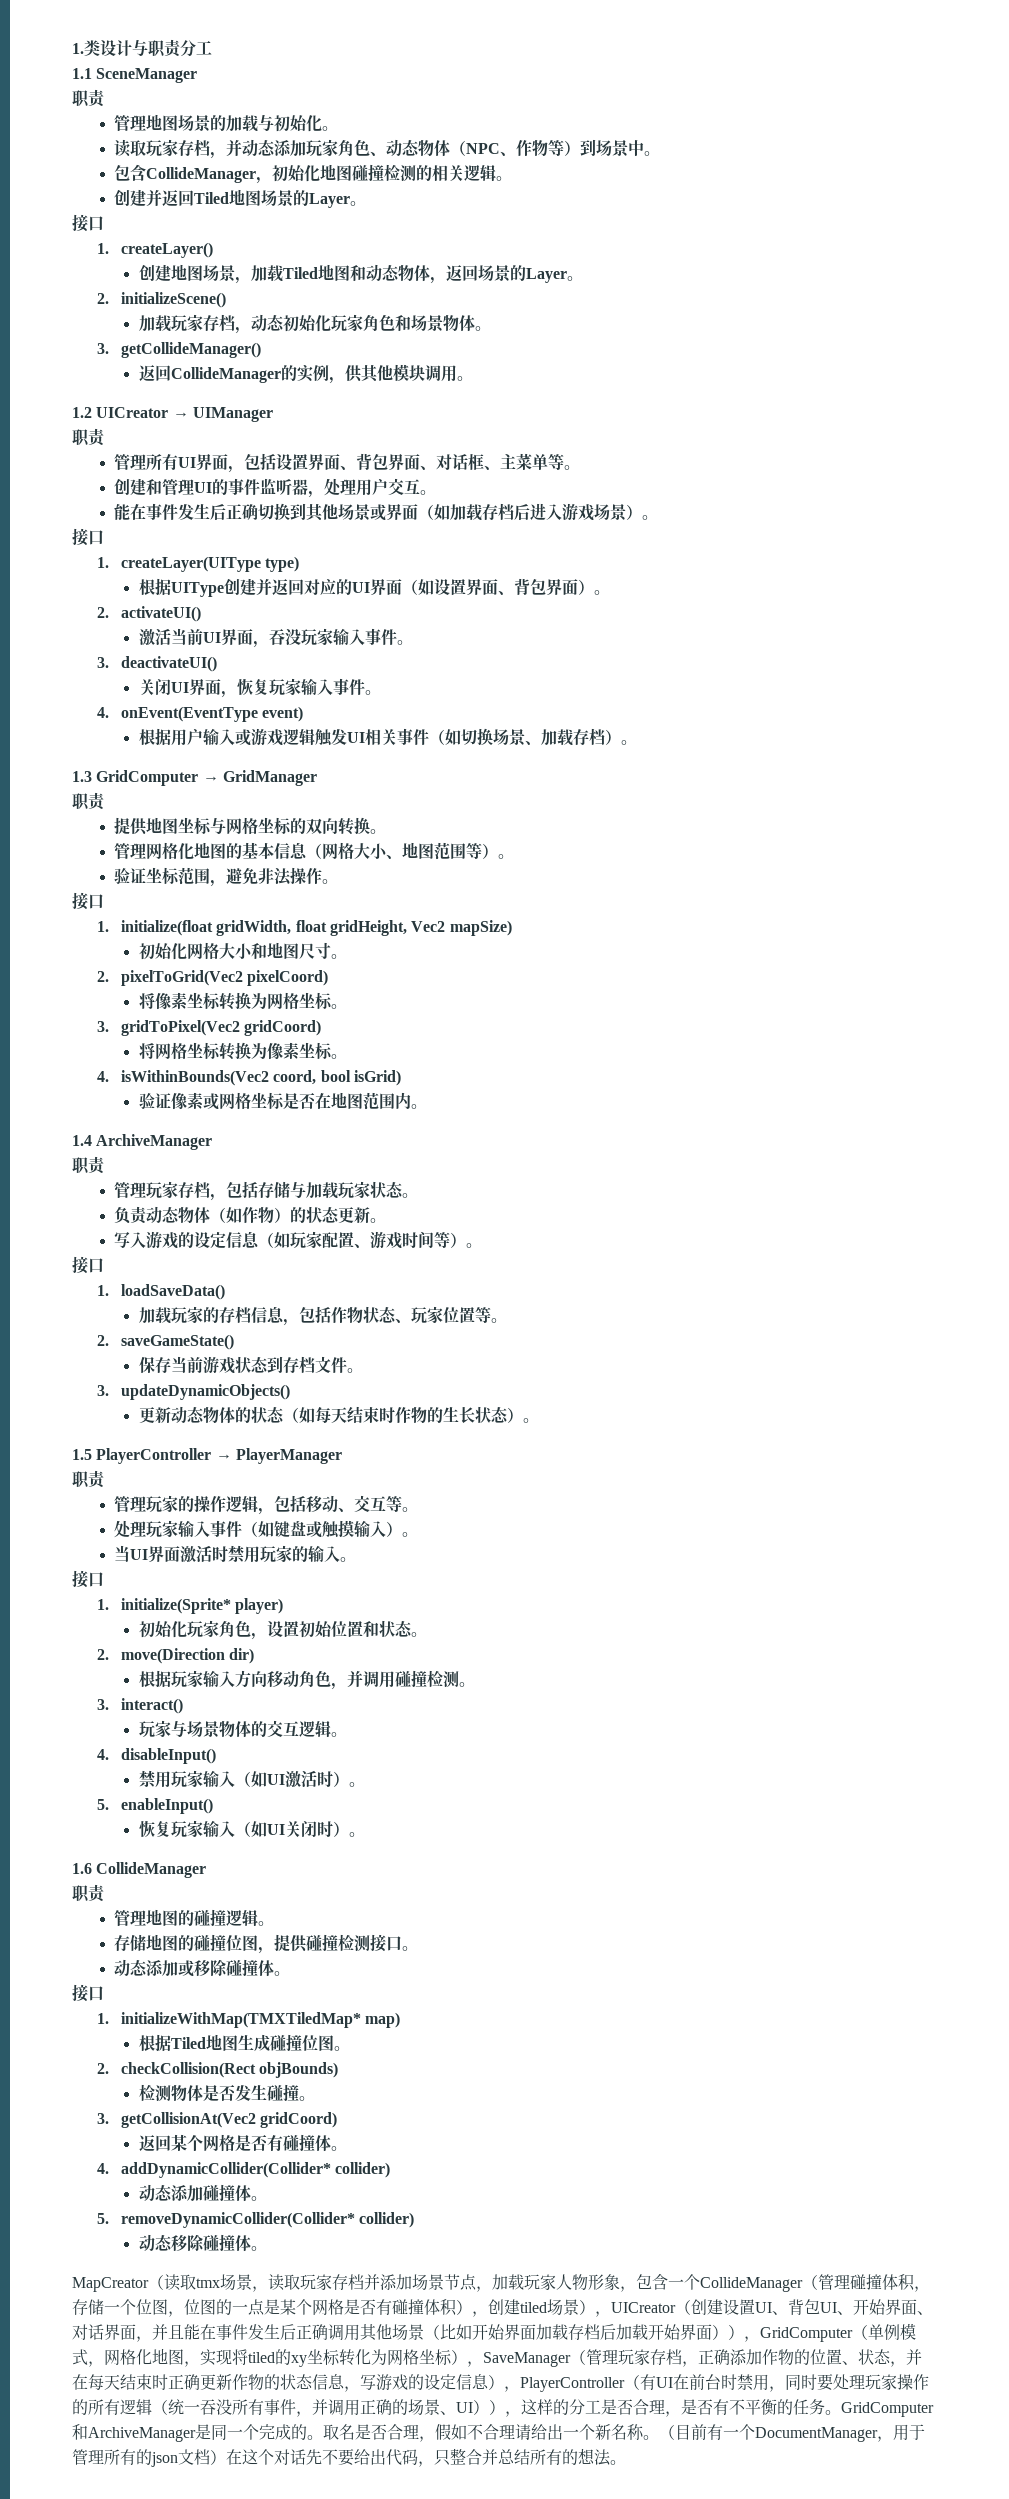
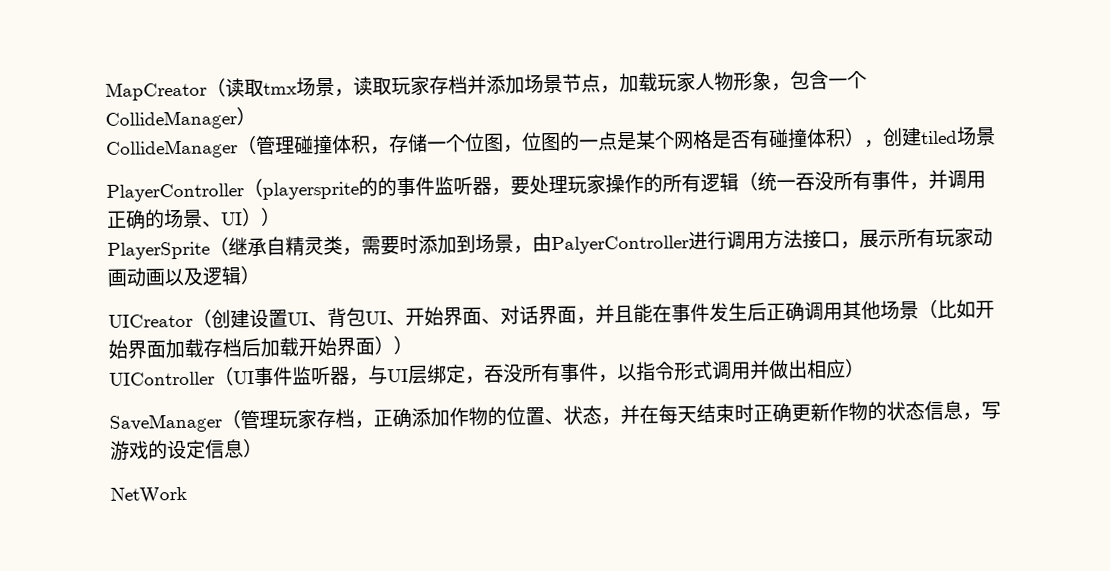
- 1.类设计与职责分工
- 1.1 SceneManager
- 职责
- 管理地图场景的加载与初始化。
- 读取玩家存档，并动态添加玩家角色、动态物体（NPC、作物等）到场景中。
- 包含CollideManager，初始化地图碰撞检测的相关逻辑。
- 创建并返回Tiled地图场景的Layer。
- 接口
- 1. createLayer()
- 创建地图场景，加载Tiled地图和动态物体，返回场景的Layer。
- 2. initializeScene()
- 加载玩家存档，动态初始化玩家角色和场景物体。
- 3. getCollideManager()
- 返回CollideManager的实例，供其他模块调用。
- 1.2 UICreator → UIManager
- 职责
- 管理所有UI界面，包括设置界面、背包界面、对话框、主菜单等。
- 创建和管理UI的事件监听器，处理用户交互。
- 能在事件发生后正确切换到其他场景或界面（如加载存档后进入游戏场景）。
- 接口
- 1. createLayer(UIType type)
- 根据UIType创建并返回对应的UI界面（如设置界面、背包界面）。
- 2. activateUI()
- 激活当前UI界面，吞没玩家输入事件。
- 3. deactivateUI()
- 关闭UI界面，恢复玩家输入事件。
- 4. onEvent(EventType event)
- 根据用户输入或游戏逻辑触发UI相关事件（如切换场景、加载存档）。
- 1.3 GridComputer → GridManager
- 职责
- 提供地图坐标与网格坐标的双向转换。
- 管理网格化地图的基本信息（网格大小、地图范围等）。
- 验证坐标范围，避免非法操作。
- 接口
- 1. initialize(float gridWidth, float gridHeight, Vec2 mapSize)
- 初始化网格大小和地图尺寸。
- 2. pixelToGrid(Vec2 pixelCoord)
- 将像素坐标转换为网格坐标。
- 3. gridToPixel(Vec2 gridCoord)
- 将网格坐标转换为像素坐标。
- 4. isWithinBounds(Vec2 coord, bool isGrid)
- 验证像素或网格坐标是否在地图范围内。
- 1.4 ArchiveManager
- 职责
- 管理玩家存档，包括存储与加载玩家状态。
- 负责动态物体（如作物）的状态更新。
- 写入游戏的设定信息（如玩家配置、游戏时间等）。
- 接口
- 1. loadSaveData()
- 加载玩家的存档信息，包括作物状态、玩家位置等。
- 2. saveGameState()
- 保存当前游戏状态到存档文件。
- 3. updateDynamicObjects()
- 更新动态物体的状态（如每天结束时作物的生长状态）。
- 1.5 PlayerController → PlayerManager
- 职责
- 管理玩家的操作逻辑，包括移动、交互等。
- 处理玩家输入事件（如键盘或触摸输入）。
- 当UI界面激活时禁用玩家的输入。
- 接口
- 1. initialize(Sprite* player)
- 初始化玩家角色，设置初始位置和状态。
- 2. move(Direction dir)
- 根据玩家输入方向移动角色，并调用碰撞检测。
- 3. interact()
- 玩家与场景物体的交互逻辑。
- 4. disableInput()
- 禁用玩家输入（如UI激活时）。
- 5. enableInput()
- 恢复玩家输入（如UI关闭时）。
- 1.6 CollideManager
- 职责
- 管理地图的碰撞逻辑。
- 存储地图的碰撞位图，提供碰撞检测接口。
- 动态添加或移除碰撞体。
- 接口
- 1. initializeWithMap(TMXTiledMap* map)
- 根据Tiled地图生成碰撞位图。
- 2. checkCollision(Rect objBounds)
- 检测物体是否发生碰撞。
- 3. getCollisionAt(Vec2 gridCoord)
- 返回某个网格是否有碰撞体。
- 4. addDynamicCollider(Collider* collider)
- 动态添加碰撞体。
- 5. removeDynamicCollider(Collider* collider)
- 动态移除碰撞体。
- MapCreator（读取tmx场景，读取玩家存档并添加场景节点，加载玩家人物形象，包含一个CollideManager（管理碰撞体积，存储一个位图，位图的一点是某个网格是否有碰撞体积），创建tiled场景），UICreator（创建设置UI、背包UI、开始界面、对话界面，并且能在事件发生后正确调用其他场景（比如开始界面加载存档后加载开始界面）），GridComputer（单例模式，网格化地图，实现将tiled的xy坐标转化为网格坐标），SaveManager（管理玩家存档，正确添加作物的位置、状态，并在每天结束时正确更新作物的状态信息，写游戏的设定信息），PlayerController（有UI在前台时禁用，同时要处理玩家操作的所有逻辑（统一吞没所有事件，并调用正确的场景、UI）），这样的分工是否合理，是否有不平衡的任务。GridComputer和ArchiveManager是同一个完成的。取名是否合理，假如不合理请给出一个新名称。（目前有一个DocumentManager，用于管理所有的json文档）在这个对话先不要给出代码，只整合并总结所有的想法。
+ MapCreator（读取tmx场景，读取玩家存档并添加场景节点，加载玩家人物形象，包含一个CollideManager）
+ CollideManager（管理碰撞体积，存储一个位图，位图的一点是某个网格是否有碰撞体积），创建tiled场景
+ PlayerController（playersprite的的事件监听器，要处理玩家操作的所有逻辑（统一吞没所有事件，并调用正确的场景、UI））
+ PlayerSprite（继承自精灵类，需要时添加到场景，由PalyerController进行调用方法接口，展示所有玩家动画动画以及逻辑）
+ UICreator（创建设置UI、背包UI、开始界面、对话界面，并且能在事件发生后正确调用其他场景（比如开始界面加载存档后加载开始界面））
+ UIController（UI事件监听器，与UI层绑定，吞没所有事件，以指令形式调用并做出相应）
+ SaveManager（管理玩家存档，正确添加作物的位置、状态，并在每天结束时正确更新作物的状态信息，写游戏的设定信息）
+ NetWork

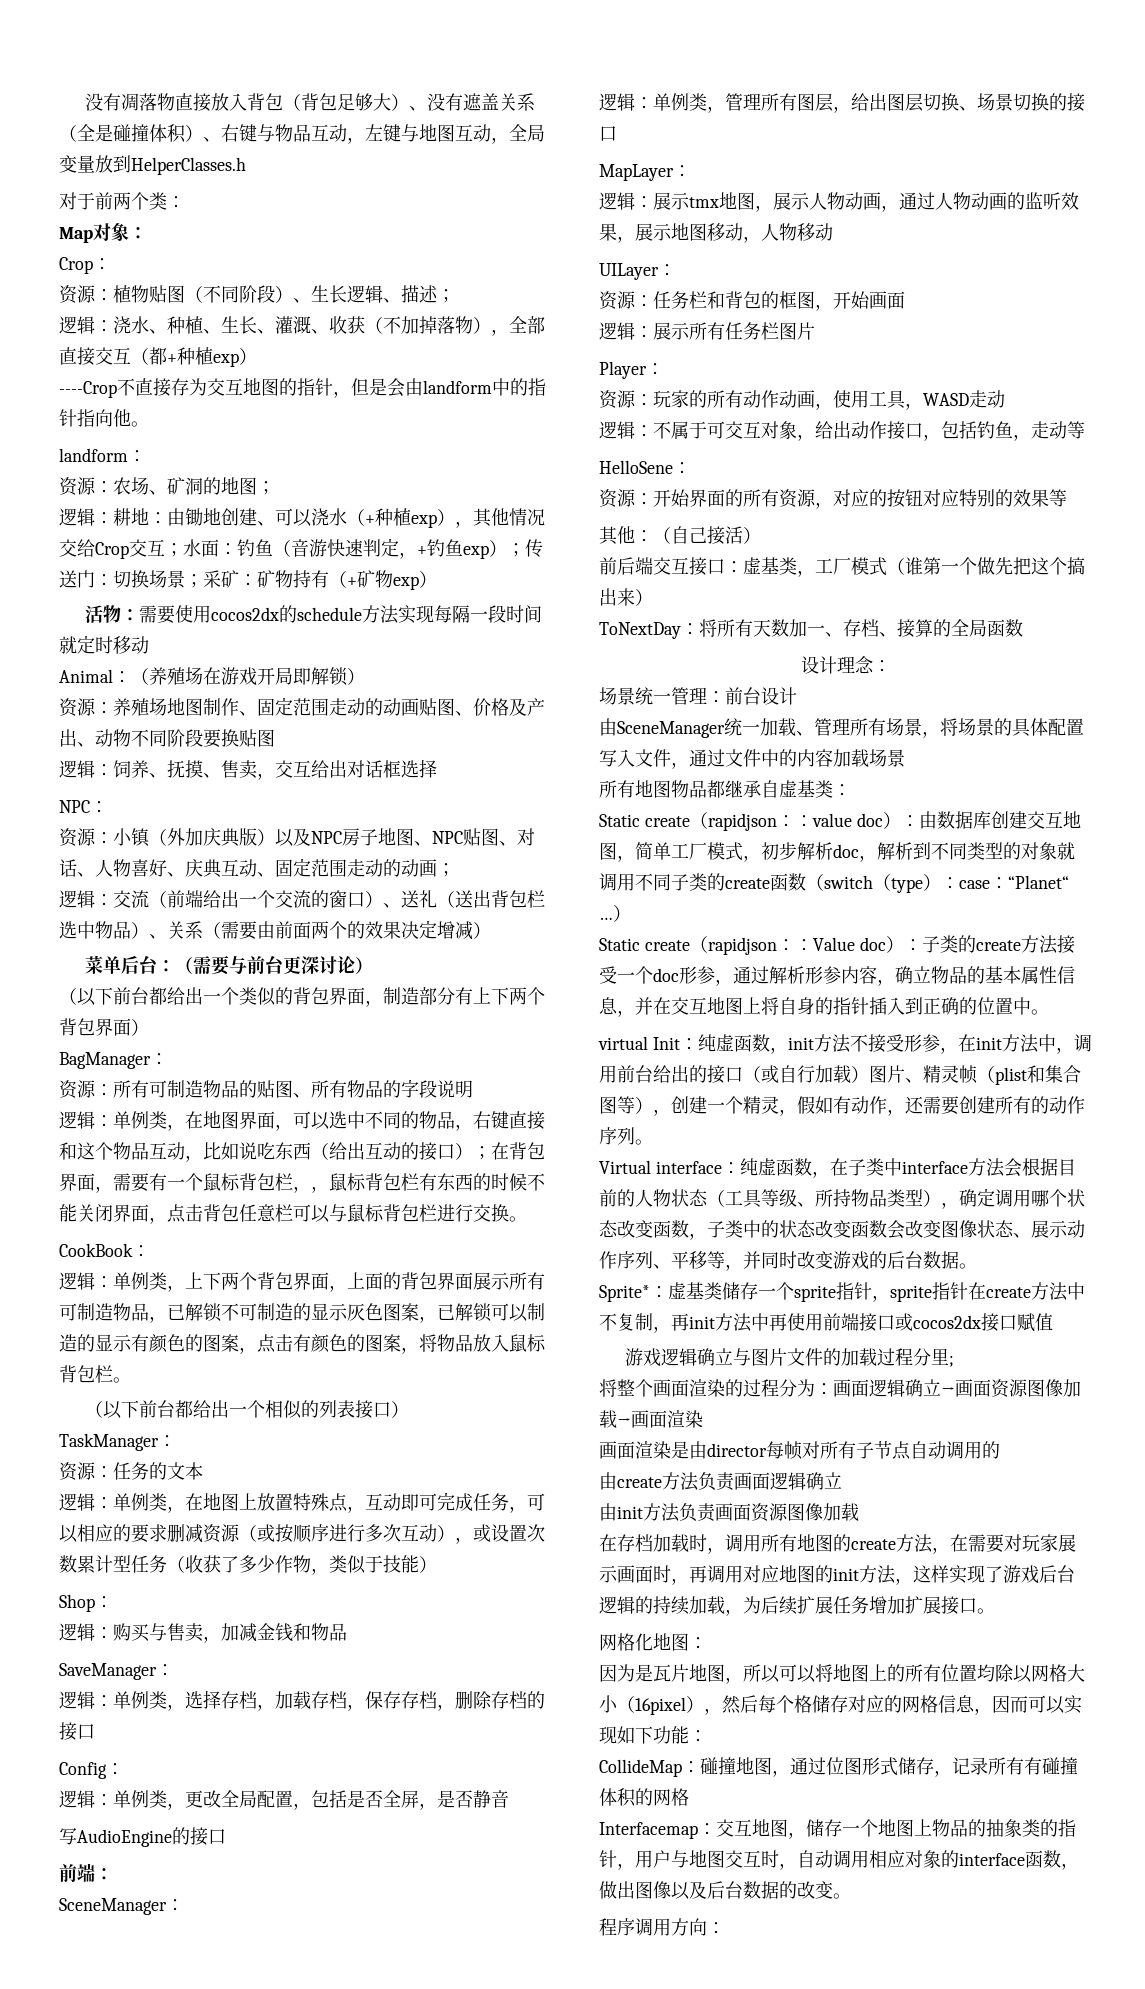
- MapCreator（读取tmx场景，读取玩家存档并添加场景节点，加载玩家人物形象，包含一个CollideManager）
- CollideManager（管理碰撞体积，存储一个位图，位图的一点是某个网格是否有碰撞体积），创建tiled场景
- PlayerController（playersprite的的事件监听器，要处理玩家操作的所有逻辑（统一吞没所有事件，并调用正确的场景、UI））
- PlayerSprite（继承自精灵类，需要时添加到场景，由PalyerController进行调用方法接口，展示所有玩家动画动画以及逻辑）
- UICreator（创建设置UI、背包UI、开始界面、对话界面，并且能在事件发生后正确调用其他场景（比如开始界面加载存档后加载开始界面））
- UIController（UI事件监听器，与UI层绑定，吞没所有事件，以指令形式调用并做出相应）
- SaveManager（管理玩家存档，正确添加作物的位置、状态，并在每天结束时正确更新作物的状态信息，写游戏的设定信息）
- NetWork
+ 没有凋落物直接放入背包（背包足够大）、没有遮盖关系（全是碰撞体积）、右键与物品互动，左键与地图互动，全局变量放到HelperClasses.h
+ 对于前两个类：
+ Map对象：
+ Crop：
+ 资源：植物贴图（不同阶段）、生长逻辑、描述；
+ 逻辑：浇水、种植、生长、灌溉、收获（不加掉落物），全部直接交互（都+种植exp）
+ ----Crop不直接存为交互地图的指针，但是会由landform中的指针指向他。
+ landform：
+ 资源：农场、矿洞的地图；
+ 逻辑：耕地：由锄地创建、可以浇水（+种植exp），其他情况交给Crop交互；水面：钓鱼（音游快速判定，+钓鱼exp）；传送门：切换场景；采矿：矿物持有（+矿物exp）
+ 活物：需要使用cocos2dx的schedule方法实现每隔一段时间就定时移动
+ Animal：（养殖场在游戏开局即解锁）
+ 资源：养殖场地图制作、固定范围走动的动画贴图、价格及产出、动物不同阶段要换贴图
+ 逻辑：饲养、抚摸、售卖，交互给出对话框选择
+ NPC：
+ 资源：小镇（外加庆典版）以及NPC房子地图、NPC贴图、对话、人物喜好、庆典互动、固定范围走动的动画；
+ 逻辑：交流（前端给出一个交流的窗口）、送礼（送出背包栏选中物品）、关系（需要由前面两个的效果决定增减）
+ 菜单后台：（需要与前台更深讨论）
+ （以下前台都给出一个类似的背包界面，制造部分有上下两个背包界面）
+ BagManager：
+ 资源：所有可制造物品的贴图、所有物品的字段说明
+ 逻辑：单例类，在地图界面，可以选中不同的物品，右键直接和这个物品互动，比如说吃东西（给出互动的接口）；在背包界面，需要有一个鼠标背包栏，，鼠标背包栏有东西的时候不能关闭界面，点击背包任意栏可以与鼠标背包栏进行交换。
+ CookBook：
+ 逻辑：单例类，上下两个背包界面，上面的背包界面展示所有可制造物品，已解锁不可制造的显示灰色图案，已解锁可以制造的显示有颜色的图案，点击有颜色的图案，将物品放入鼠标背包栏。
+ （以下前台都给出一个相似的列表接口）
+ TaskManager：
+ 资源：任务的文本
+ 逻辑：单例类，在地图上放置特殊点，互动即可完成任务，可以相应的要求删减资源（或按顺序进行多次互动），或设置次数累计型任务（收获了多少作物，类似于技能）
+ Shop：
+ 逻辑：购买与售卖，加减金钱和物品
+ SaveManager：
+ 逻辑：单例类，选择存档，加载存档，保存存档，删除存档的接口
+ Config：
+ 逻辑：单例类，更改全局配置，包括是否全屏，是否静音
+ 写AudioEngine的接口
+ 前端：
+ SceneManager：
+ 逻辑：单例类，管理所有图层，给出图层切换、场景切换的接口
+ MapLayer：
+ 逻辑：展示tmx地图，展示人物动画，通过人物动画的监听效果，展示地图移动，人物移动
+ UILayer：
+ 资源：任务栏和背包的框图，开始画面
+ 逻辑：展示所有任务栏图片
+ Player：
+ 资源：玩家的所有动作动画，使用工具，WASD走动
+ 逻辑：不属于可交互对象，给出动作接口，包括钓鱼，走动等
+ HelloSene：
+ 资源：开始界面的所有资源，对应的按钮对应特别的效果等
+ 其他：（自己接活）
+ 前后端交互接口：虚基类，工厂模式（谁第一个做先把这个搞出来）
+ ToNextDay：将所有天数加一、存档、接算的全局函数
+ 设计理念：
+ 场景统一管理：前台设计
+ 由SceneManager统一加载、管理所有场景，将场景的具体配置写入文件，通过文件中的内容加载场景
+ 所有地图物品都继承自虚基类：
+ Static create（rapidjson：：value doc）：由数据库创建交互地图，简单工厂模式，初步解析doc，解析到不同类型的对象就调用不同子类的create函数（switch（type）：case：“Planet“ …）
+ Static create（rapidjson：：Value doc）：子类的create方法接受一个doc形参，通过解析形参内容，确立物品的基本属性信息，并在交互地图上将自身的指针插入到正确的位置中。
+ virtual Init：纯虚函数，init方法不接受形参，在init方法中，调用前台给出的接口（或自行加载）图片、精灵帧（plist和集合图等），创建一个精灵，假如有动作，还需要创建所有的动作序列。
+ Virtual interface：纯虚函数，在子类中interface方法会根据目前的人物状态（工具等级、所持物品类型），确定调用哪个状态改变函数，子类中的状态改变函数会改变图像状态、展示动作序列、平移等，并同时改变游戏的后台数据。
+ Sprite*：虚基类储存一个sprite指针，sprite指针在create方法中不复制，再init方法中再使用前端接口或cocos2dx接口赋值
+ 游戏逻辑确立与图片文件的加载过程分里;
+ 将整个画面渲染的过程分为：画面逻辑确立→画面资源图像加载→画面渲染
+ 画面渲染是由director每帧对所有子节点自动调用的
+ 由create方法负责画面逻辑确立
+ 由init方法负责画面资源图像加载
+ 在存档加载时，调用所有地图的create方法，在需要对玩家展示画面时，再调用对应地图的init方法，这样实现了游戏后台逻辑的持续加载，为后续扩展任务增加扩展接口。
+ 网格化地图：
+ 因为是瓦片地图，所以可以将地图上的所有位置均除以网格大小（16pixel），然后每个格储存对应的网格信息，因而可以实现如下功能：
+ CollideMap：碰撞地图，通过位图形式储存，记录所有有碰撞体积的网格
+ Interfacemap：交互地图，储存一个地图上物品的抽象类的指针，用户与地图交互时，自动调用相应对象的interface函数，做出图像以及后台数据的改变。
+ 程序调用方向：

